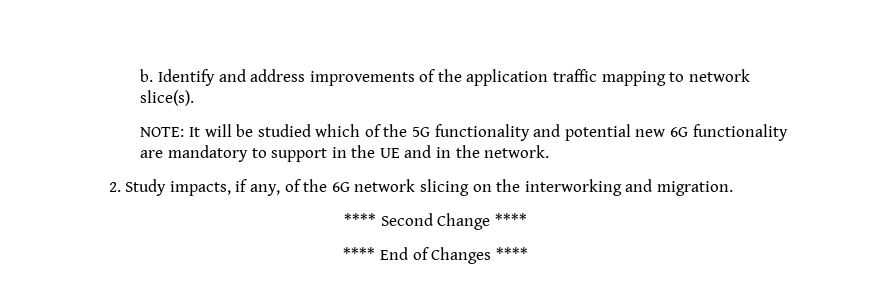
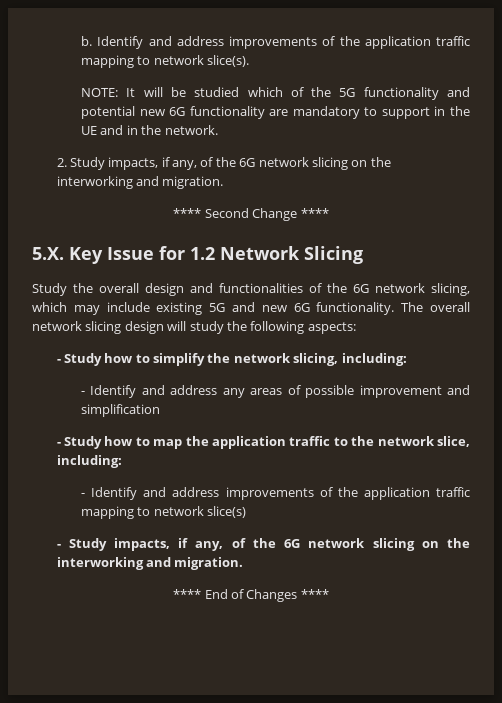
+ 5.X. Key Issue for 1.2 Network Slicing
+ Study the overall design and functionalities of the 6G network slicing, which may include existing 5G and new 6G functionality. The overall network slicing design will study the following aspects:
+ - Study how to simplify the network slicing, including:
+ - Identify and address any areas of possible improvement and simplification
+ - Study how to map the application traffic to the network slice, including:
+ - Identify and address improvements of the application traffic mapping to network slice(s)
+ - Study impacts, if any, of the 6G network slicing on the interworking and migration.

